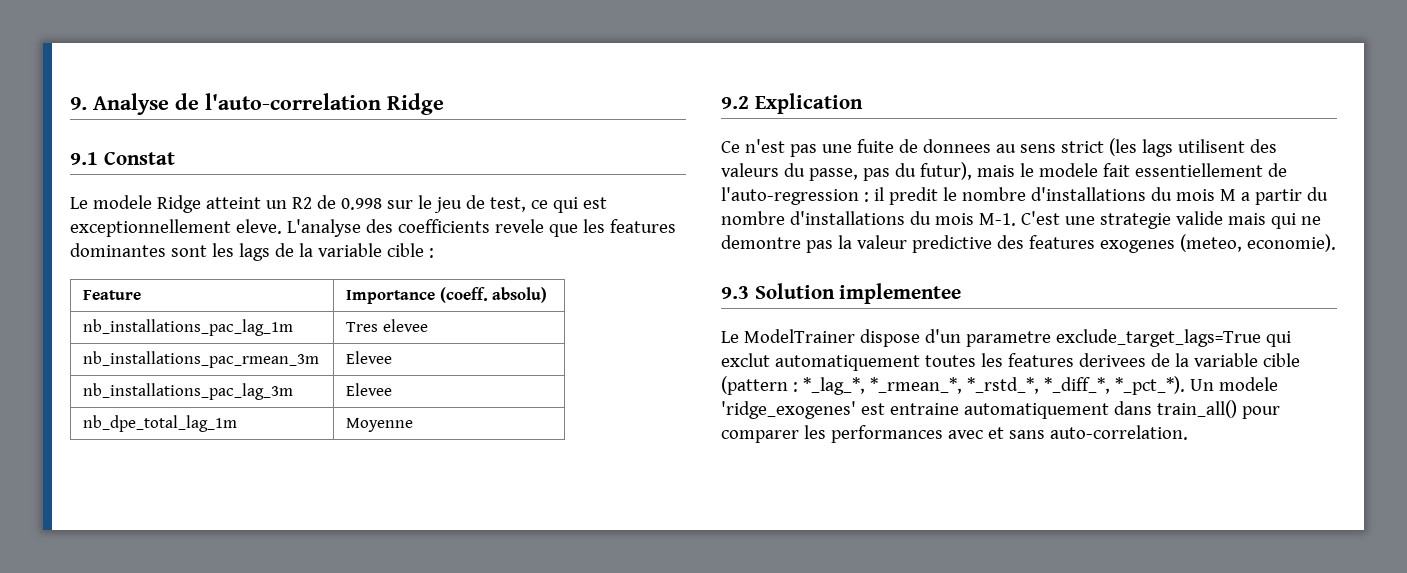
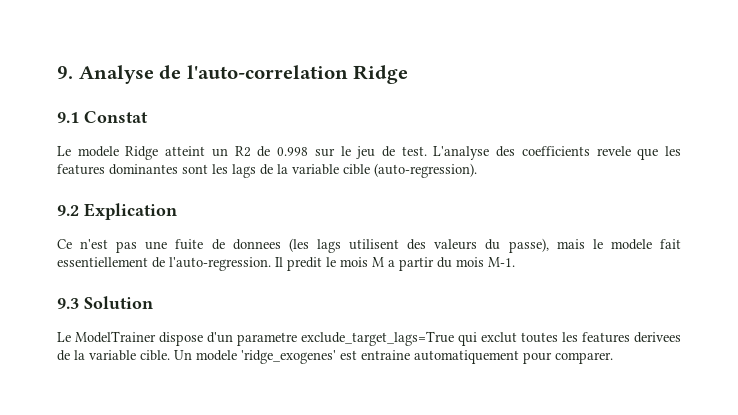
- Le modele Ridge atteint un R2 de 0.998 sur le jeu de test, ce qui est exceptionnellement eleve.
+ Le modele Ridge atteint un R2 de 0.998 sur le jeu de test.
- L'analyse des coefficients revele que les features dominantes sont les lags de la variable cible :
- Feature | Importance (coeff. absolu)
- nb_installations_pac_lag_1m | Tres elevee
- nb_installations_pac_rmean_3m | Elevee
- nb_installations_pac_lag_3m | Elevee
- nb_dpe_total_lag_1m | Moyenne
+ L'analyse des coefficients revele que les features dominantes sont les lags de la variable cible (auto-regression).
- Ce n'est pas une fuite de donnees au sens strict (les lags utilisent des valeurs du passe, pas du futur), mais le modele fait essentiellement de l'auto-regression : il predit le nombre d'installations du mois M a partir du nombre d'installations du mois M-1. C'est une strategie valide mais qui ne demontre pas la valeur predictive des features exogenes (meteo, economie).
+ Ce n'est pas une fuite de donnees (les lags utilisent des valeurs du passe), mais le modele fait essentiellement de l'auto-regression. Il predit le mois M a partir du mois M-1.
- 9.3 Solution implementee
+ 9.3 Solution
- Le ModelTrainer dispose d'un parametre exclude_target_lags=True qui exclut automatiquement toutes les features derivees de la variable cible (pattern : *_lag_*, *_rmean_*, *_rstd_*, *_diff_*, *_pct_*).
+ Le ModelTrainer dispose d'un parametre exclude_target_lags=True qui exclut toutes les features derivees de la variable cible.
- Un modele 'ridge_exogenes' est entraine automatiquement dans train_all() pour comparer les performances avec et sans auto-correlation.
+ Un modele 'ridge_exogenes' est entraine automatiquement pour comparer.

